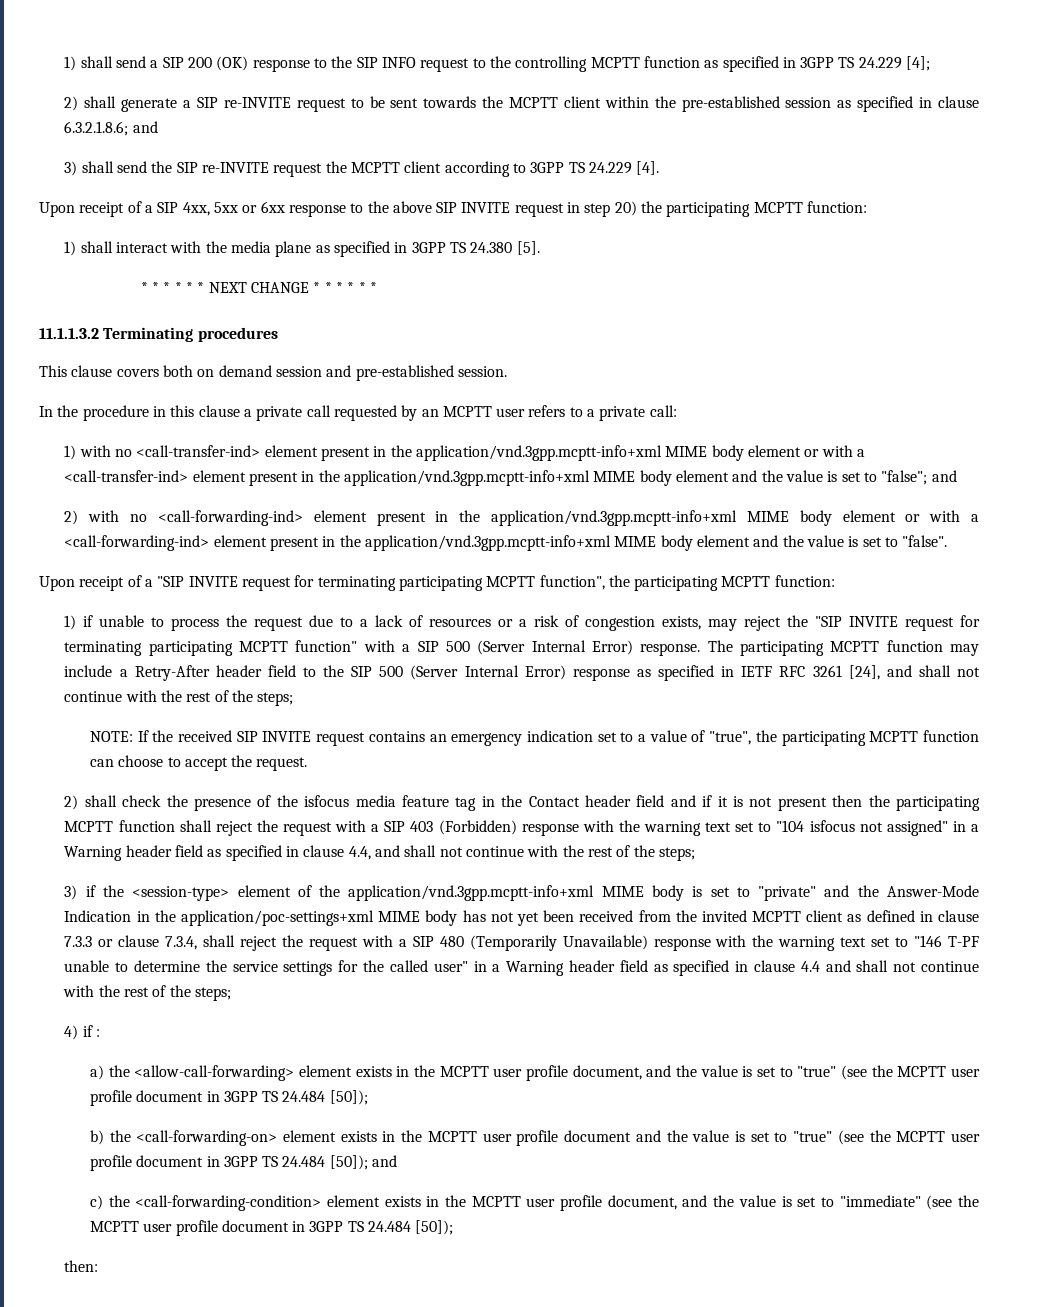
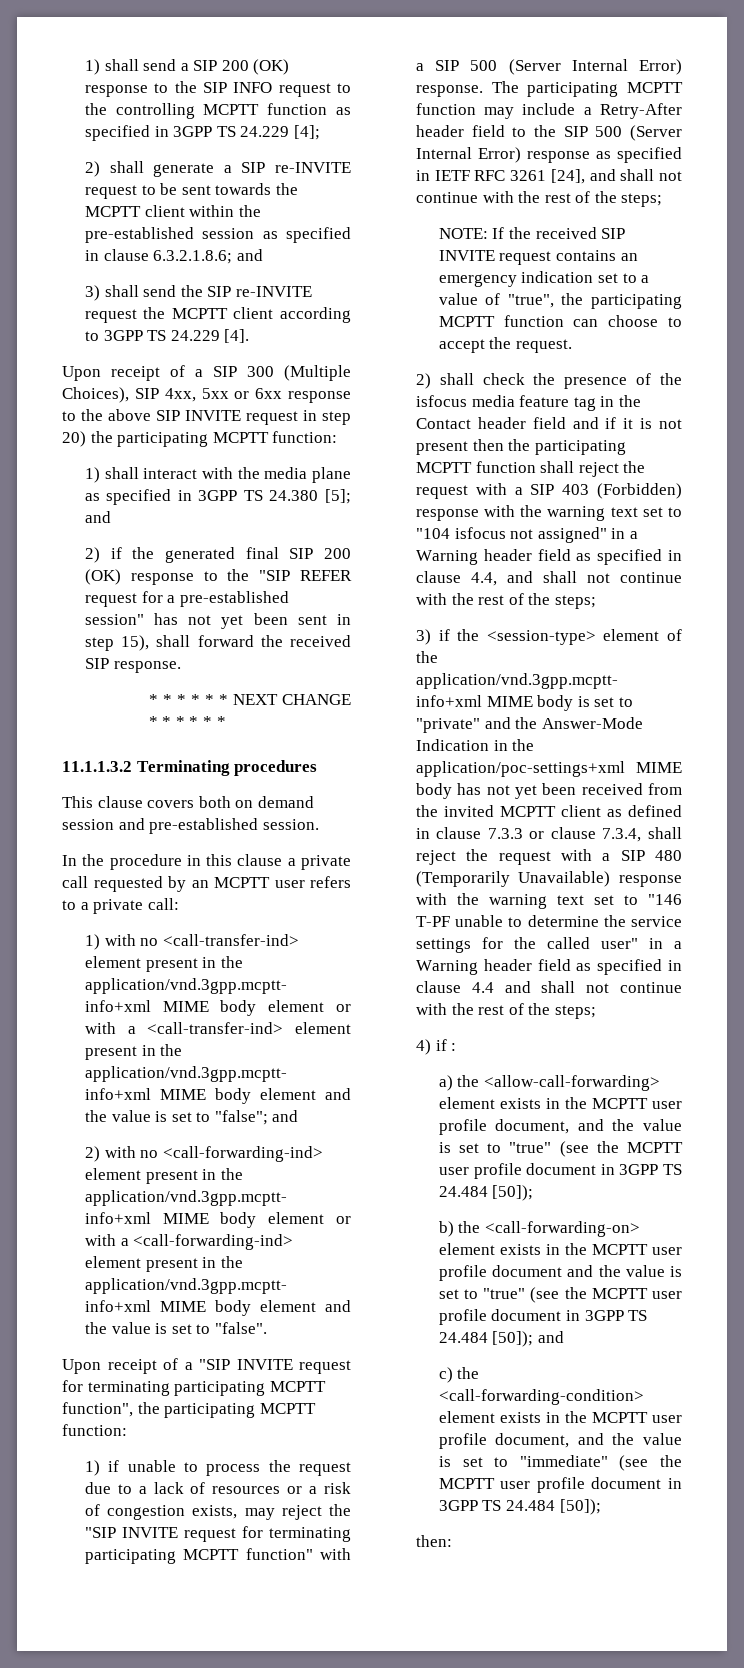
- Upon receipt of a SIP 4xx, 5xx or 6xx response to the above SIP INVITE request in step 20) the participating MCPTT function:
+ Upon receipt of a SIP 300 (Multiple Choices), SIP 4xx, 5xx or 6xx response to the above SIP INVITE request in step 20) the participating MCPTT function:
- 1) shall interact with the media plane as specified in 3GPP TS 24.380 [5].
+ 1) shall interact with the media plane as specified in 3GPP TS 24.380 [5]; and
+ 2) if the generated final SIP 200 (OK) response to the "SIP REFER request for a pre-established session" has not yet been sent in step 15), shall forward the received SIP response.

